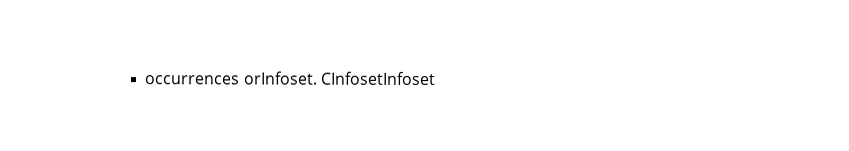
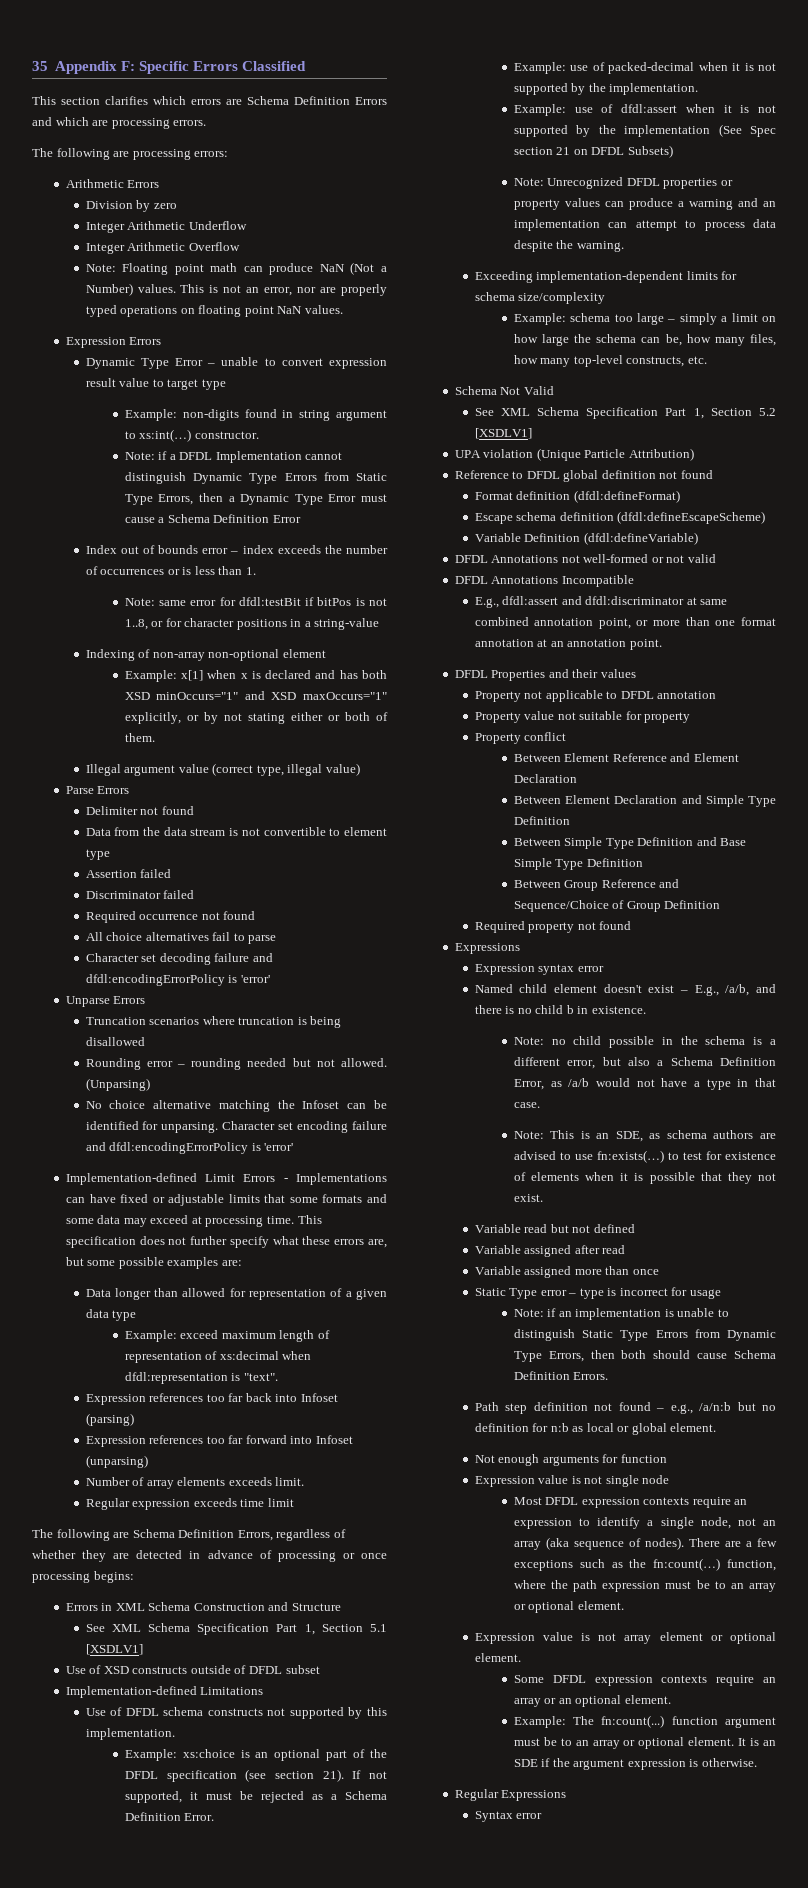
- occurrences orInfoset. CInfosetInfoset
+ 35 Appendix F: Specific Errors Classified
+ This section clarifies which errors are Schema Definition Errors and which are processing errors.
+ The following are processing errors:
+ Arithmetic Errors
+ Division by zero
+ Integer Arithmetic Underflow
+ Integer Arithmetic Overflow
+ Note: Floating point math can produce NaN (Not a Number) values. This is not an error, nor are properly typed operations on floating point NaN values.
+ Expression Errors
+ Dynamic Type Error – unable to convert expression result value to target type
+ Example: non-digits found in string argument to xs:int(…) constructor.
+ Note: if a DFDL Implementation cannot distinguish Dynamic Type Errors from Static Type Errors, then a Dynamic Type Error must cause a Schema Definition Error
+ Index out of bounds error – index exceeds the number of occurrences or is less than 1.
+ Note: same error for dfdl:testBit if bitPos is not 1..8, or for character positions in a string-value
+ Indexing of non-array non-optional element
+ Example: x[1] when x is declared and has both XSD minOccurs="1" and XSD maxOccurs="1" explicitly, or by not stating either or both of them.
+ Illegal argument value (correct type, illegal value)
+ Parse Errors
+ Delimiter not found
+ Data from the data stream is not convertible to element type
+ Assertion failed
+ Discriminator failed
+ Required occurrence not found
+ All choice alternatives fail to parse
+ Character set decoding failure and dfdl:encodingErrorPolicy is 'error'
+ Unparse Errors
+ Truncation scenarios where truncation is being disallowed
+ Rounding error – rounding needed but not allowed. (Unparsing)
+ No choice alternative matching the Infoset can be identified for unparsing. Character set encoding failure and dfdl:encodingErrorPolicy is 'error'
+ Implementation-defined Limit Errors - Implementations can have fixed or adjustable limits that some formats and some data may exceed at processing time. This specification does not further specify what these errors are, but some possible examples are:
+ Data longer than allowed for representation of a given data type
+ Example: exceed maximum length of representation of xs:decimal when dfdl:representation is "text".
+ Expression references too far back into Infoset (parsing)
+ Expression references too far forward into Infoset (unparsing)
+ Number of array elements exceeds limit.
+ Regular expression exceeds time limit
+ The following are Schema Definition Errors, regardless of whether they are detected in advance of processing or once processing begins:
+ Errors in XML Schema Construction and Structure
+ See XML Schema Specification Part 1, Section 5.1 [XSDLV1]
+ Use of XSD constructs outside of DFDL subset
+ Implementation-defined Limitations
+ Use of DFDL schema constructs not supported by this implementation.
+ Example: xs:choice is an optional part of the DFDL specification (see section 21). If not supported, it must be rejected as a Schema Definition Error.
+ Example: use of packed-decimal when it is not supported by the implementation.
+ Example: use of dfdl:assert when it is not supported by the implementation (See Spec section 21 on DFDL Subsets)
+ Note: Unrecognized DFDL properties or property values can produce a warning and an implementation can attempt to process data despite the warning.
+ Exceeding implementation-dependent limits for schema size/complexity
+ Example: schema too large – simply a limit on how large the schema can be, how many files, how many top-level constructs, etc.
+ Schema Not Valid
+ See XML Schema Specification Part 1, Section 5.2 [XSDLV1]
+ UPA violation (Unique Particle Attribution)
+ Reference to DFDL global definition not found
+ Format definition (dfdl:defineFormat)
+ Escape schema definition (dfdl:defineEscapeScheme)
+ Variable Definition (dfdl:defineVariable)
+ DFDL Annotations not well-formed or not valid
+ DFDL Annotations Incompatible
+ E.g., dfdl:assert and dfdl:discriminator at same combined annotation point, or more than one format annotation at an annotation point.
+ DFDL Properties and their values
+ Property not applicable to DFDL annotation
+ Property value not suitable for property
+ Property conflict
+ Between Element Reference and Element Declaration
+ Between Element Declaration and Simple Type Definition
+ Between Simple Type Definition and Base Simple Type Definition
+ Between Group Reference and Sequence/Choice of Group Definition
+ Required property not found
+ Expressions
+ Expression syntax error
+ Named child element doesn't exist – E.g., /a/b, and there is no child b in existence.
+ Note: no child possible in the schema is a different error, but also a Schema Definition Error, as /a/b would not have a type in that case.
+ Note: This is an SDE, as schema authors are advised to use fn:exists(…) to test for existence of elements when it is possible that they not exist.
+ Variable read but not defined
+ Variable assigned after read
+ Variable assigned more than once
+ Static Type error – type is incorrect for usage
+ Note: if an implementation is unable to distinguish Static Type Errors from Dynamic Type Errors, then both should cause Schema Definition Errors.
+ Path step definition not found – e.g., /a/n:b but no definition for n:b as local or global element.
+ Not enough arguments for function
+ Expression value is not single node
+ Most DFDL expression contexts require an expression to identify a single node, not an array (aka sequence of nodes). There are a few exceptions such as the fn:count(…) function, where the path expression must be to an array or optional element.
+ Expression value is not array element or optional element.
+ Some DFDL expression contexts require an array or an optional element.
+ Example: The fn:count(...) function argument must be to an array or optional element. It is an SDE if the argument expression is otherwise.
+ Regular Expressions
+ Syntax error

